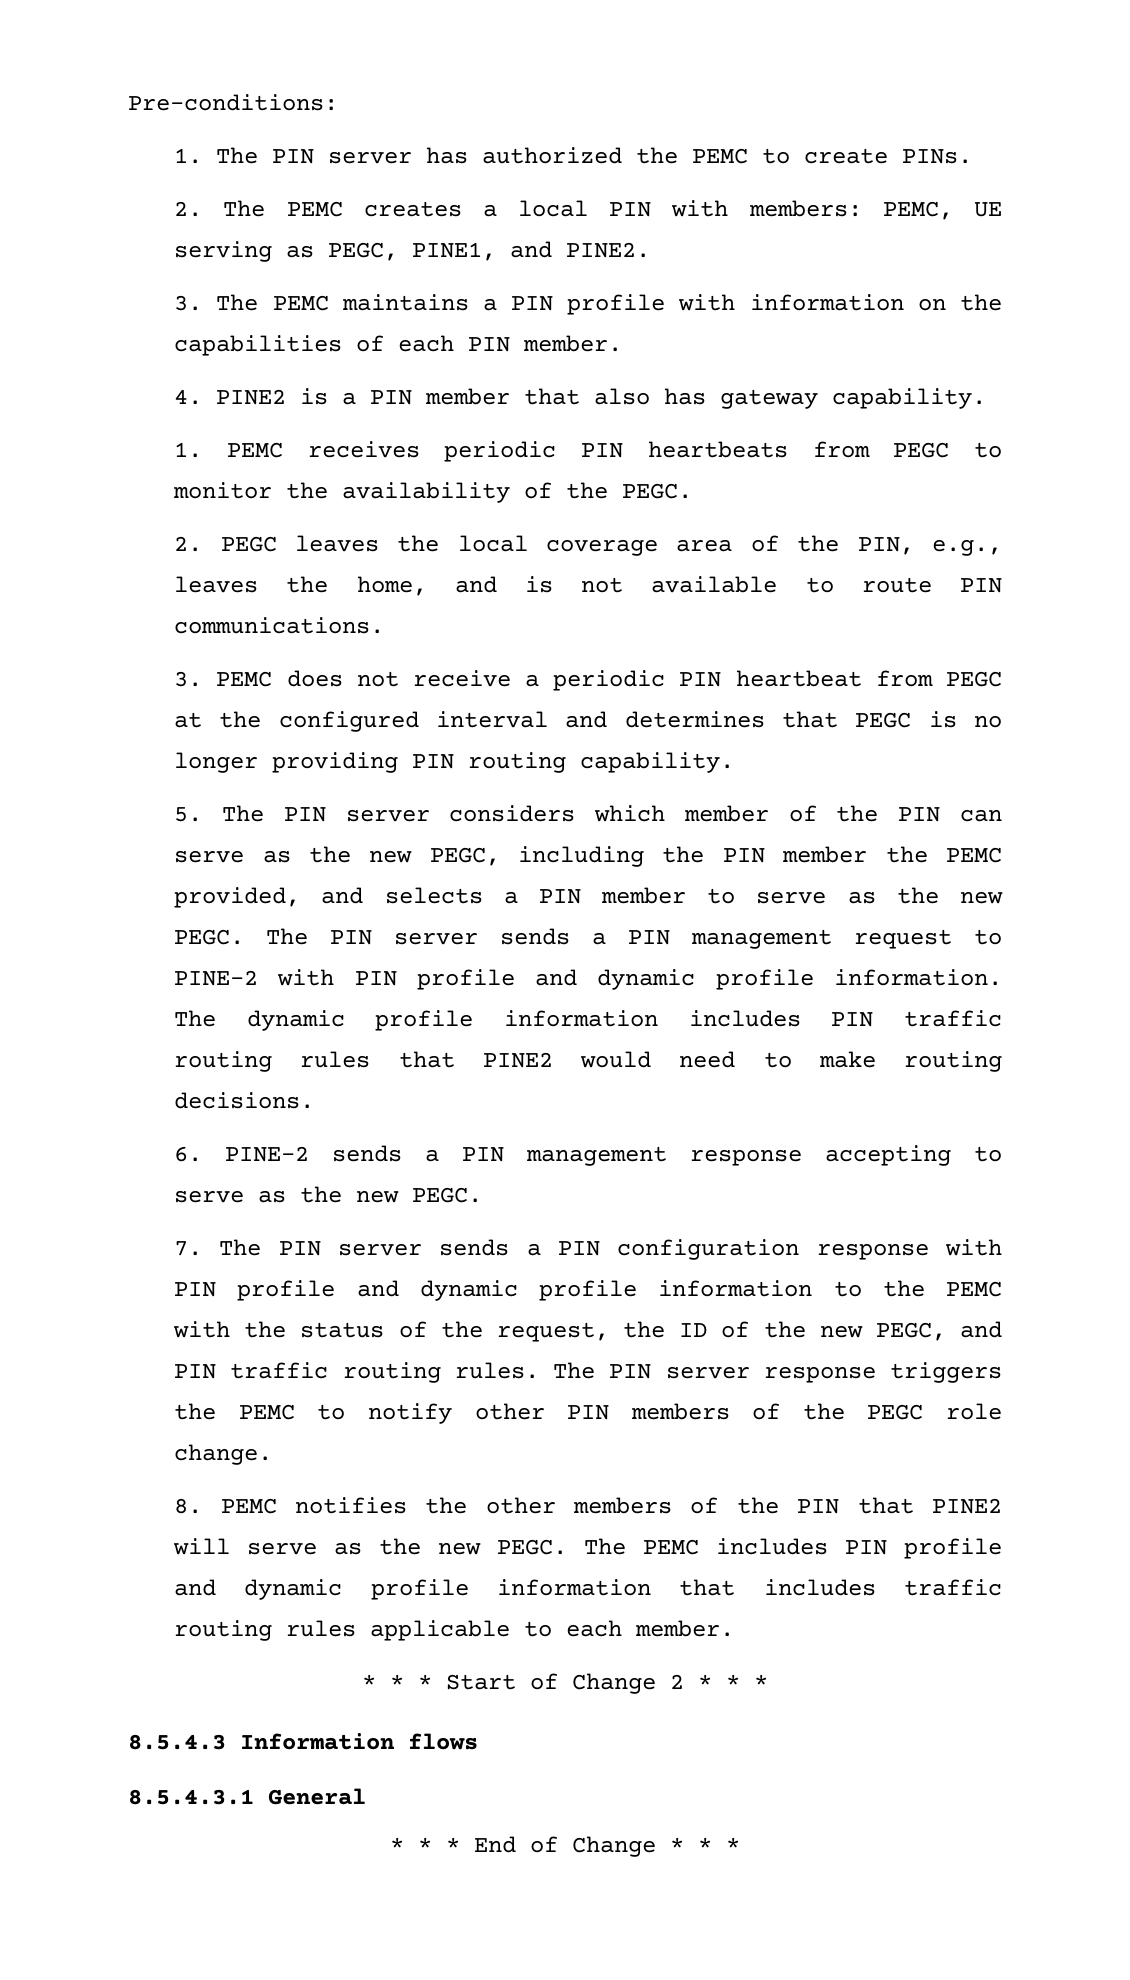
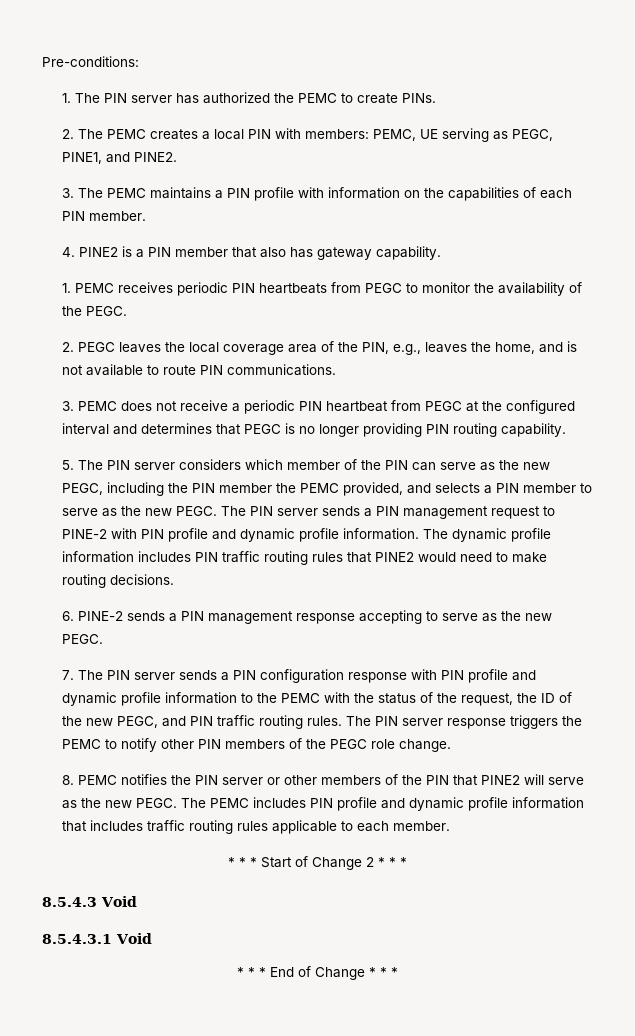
- 8. PEMC notifies the other members of the PIN that PINE2 will serve as the new PEGC.
+ 8. PEMC notifies the PIN server or other members of the PIN that PINE2 will serve as the new PEGC.
- 8.5.4.3 Information flows
+ 8.5.4.3 Void
- 8.5.4.3.1 General
+ 8.5.4.3.1 Void

